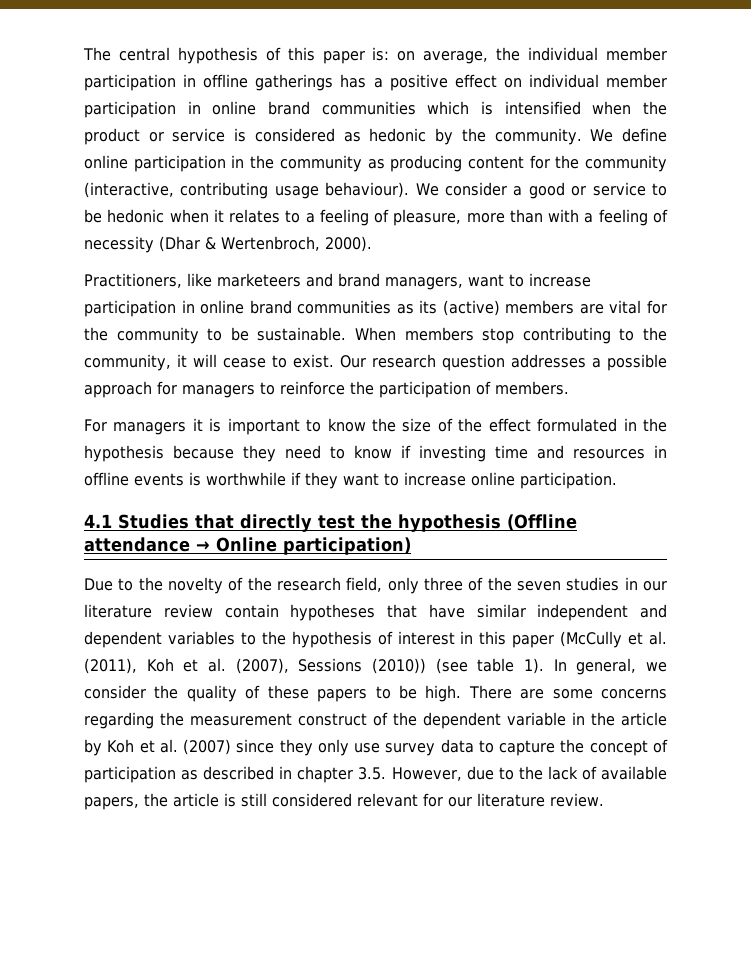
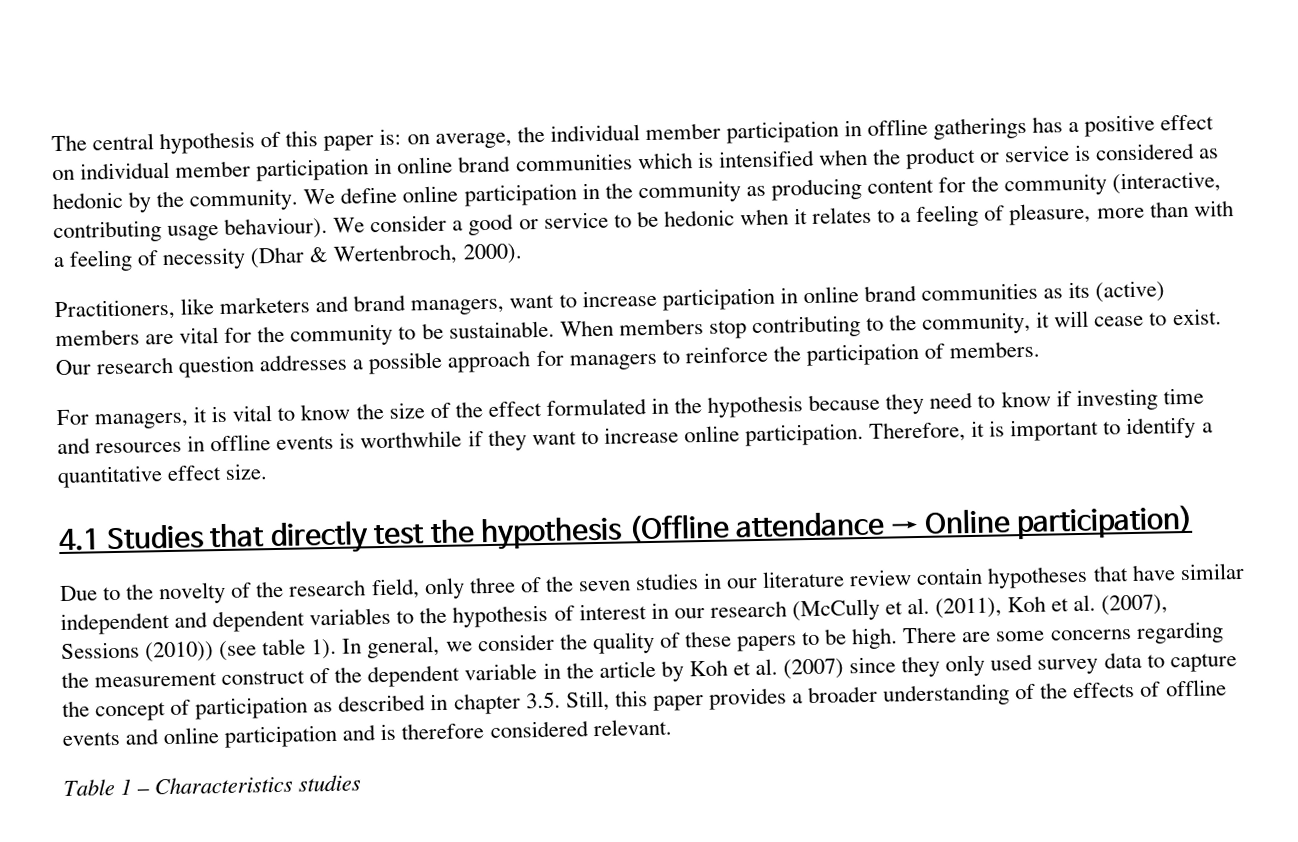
- Practitioners, like marketeers and brand managers, want to increase participation in online brand communities as its (active) members are vital for the community to be sustainable.
+ Practitioners, like marketers and brand managers, want to increase participation in online brand communities as its (active) members are vital for the community to be sustainable.
- For managers it is important to know the size of the effect formulated in the hypothesis because they need to know if investing time and resources in offline events is worthwhile if they want to increase online participation.
+ For managers, it is vital to know the size of the effect formulated in the hypothesis because they need to know if investing time and resources in offline events is worthwhile if they want to increase online participation. Therefore, it is important to identify a quantitative effect size.
- Due to the novelty of the research field, only three of the seven studies in our literature review contain hypotheses that have similar independent and dependent variables to the hypothesis of interest in this paper (McCully et al. (2011), Koh et al. (2007), Sessions (2010)) (see table 1).
+ Due to the novelty of the research field, only three of the seven studies in our literature review contain hypotheses that have similar independent and dependent variables to the hypothesis of interest in our research (McCully et al. (2011), Koh et al. (2007), Sessions (2010)) (see table 1).
- There are some concerns regarding the measurement construct of the dependent variable in the article by Koh et al. (2007) since they only use survey data to capture the concept of participation as described in chapter 3.5. However, due to the lack of available papers, the article is still considered relevant for our literature review.
+ There are some concerns regarding the measurement construct of the dependent variable in the article by Koh et al. (2007) since they only used survey data to capture the concept of participation as described in chapter 3.5. Still, this paper provides a broader understanding of the effects of offline events and online participation and is therefore considered relevant.
+ Table 1 – Characteristics studies

